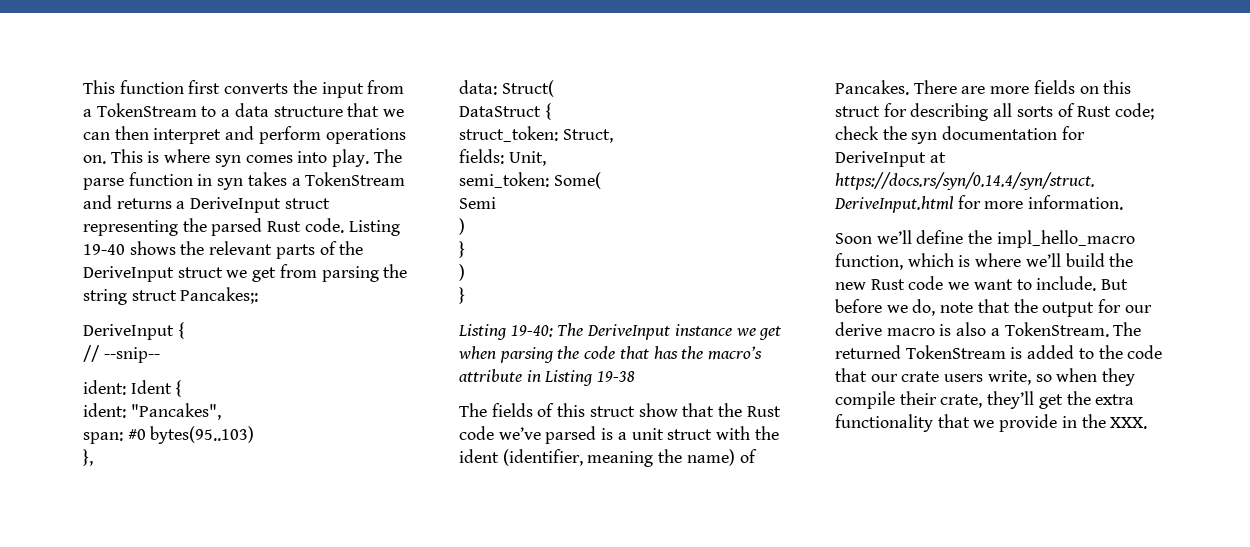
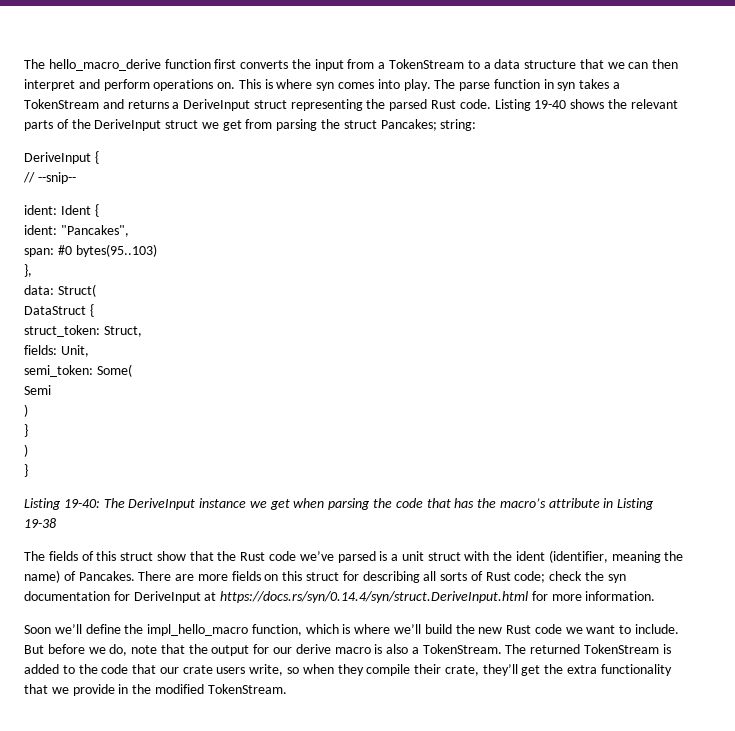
- This function first converts the input from a TokenStream to a data structure that we can then interpret and perform operations on.
+ The hello_macro_derive function first converts the input from a TokenStream to a data structure that we can then interpret and perform operations on.
- Listing 19-40 shows the relevant parts of the DeriveInput struct we get from parsing the string struct Pancakes;:
+ Listing 19-40 shows the relevant parts of the DeriveInput struct we get from parsing the struct Pancakes; string:
- The returned TokenStream is added to the code that our crate users write, so when they compile their crate, they’ll get the extra functionality that we provide in the XXX.
+ The returned TokenStream is added to the code that our crate users write, so when they compile their crate, they’ll get the extra functionality that we provide in the modified TokenStream.

